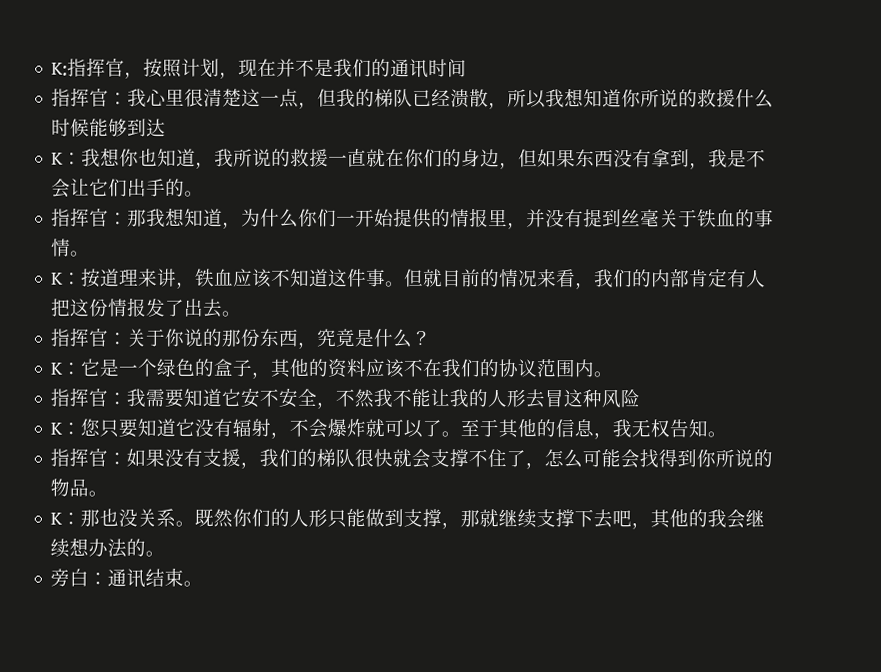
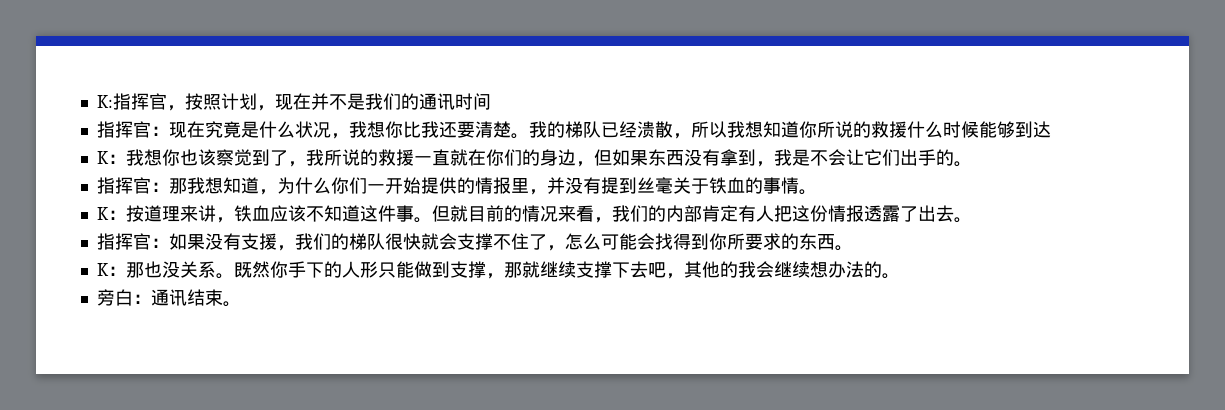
- 指挥官：我心里很清楚这一点，但我的梯队已经溃散，所以我想知道你所说的救援什么时候能够到达
+ 指挥官：现在究竟是什么状况，我想你比我还要清楚。我的梯队已经溃散，所以我想知道你所说的救援什么时候能够到达
- K：我想你也知道，我所说的救援一直就在你们的身边，但如果东西没有拿到，我是不会让它们出手的。
+ K：我想你也该察觉到了，我所说的救援一直就在你们的身边，但如果东西没有拿到，我是不会让它们出手的。
- 但就目前的情况来看，我们的内部肯定有人把这份情报发了出去。
+ 但就目前的情况来看，我们的内部肯定有人把这份情报透露了出去。
- 指挥官：关于你说的那份东西，究竟是什么？
- K：它是一个绿色的盒子，其他的资料应该不在我们的协议范围内。
- 指挥官：我需要知道它安不安全，不然我不能让我的人形去冒这种风险
- K：您只要知道它没有辐射，不会爆炸就可以了。至于其他的信息，我无权告知。
- 指挥官：如果没有支援，我们的梯队很快就会支撑不住了，怎么可能会找得到你所说的物品。
+ 指挥官：如果没有支援，我们的梯队很快就会支撑不住了，怎么可能会找得到你所要求的东西。
- 既然你们的人形只能做到支撑，那就继续支撑下去吧，其他的我会继续想办法的。
+ 既然你手下的人形只能做到支撑，那就继续支撑下去吧，其他的我会继续想办法的。

